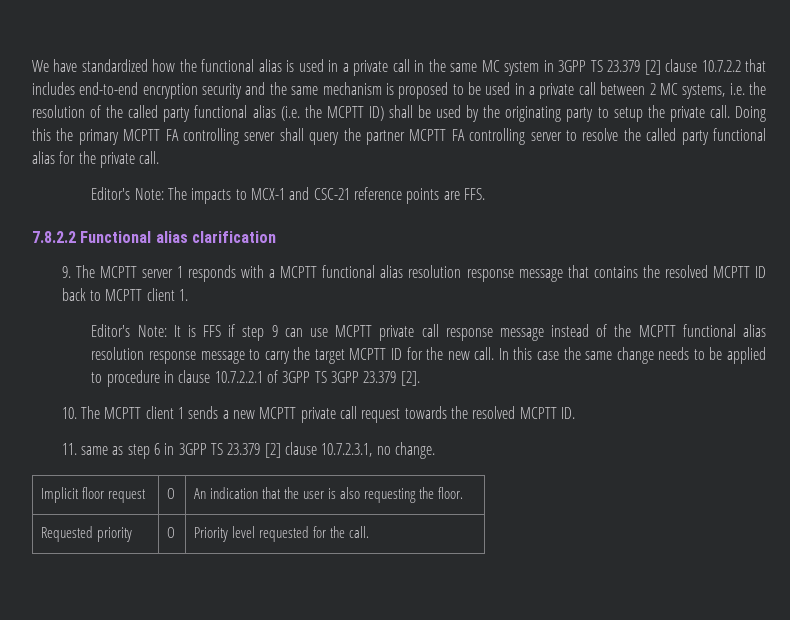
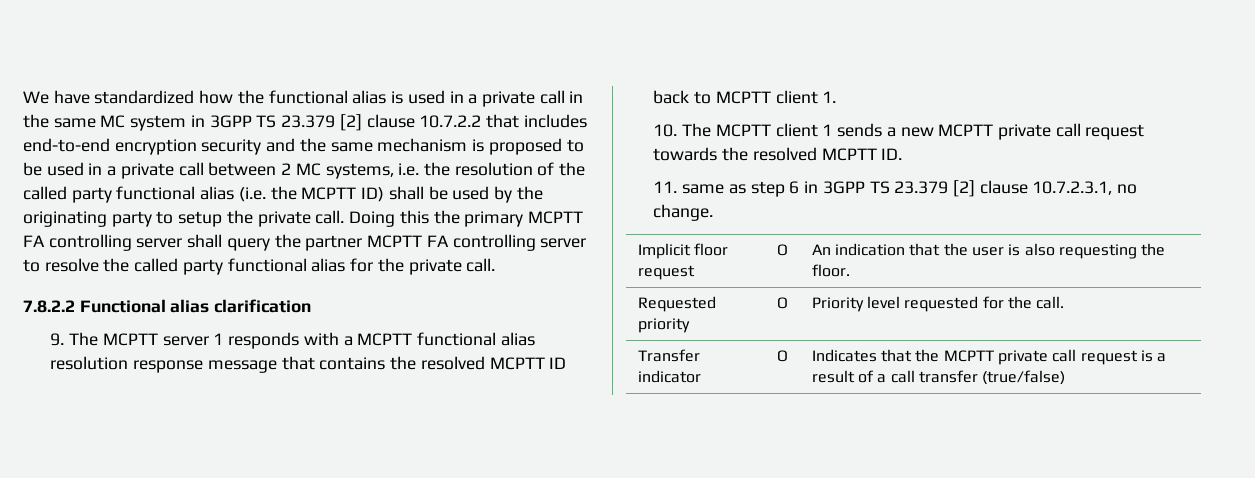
- Editor's Note: The impacts to MCX-1 and CSC-21 reference points are FFS.
- Editor's Note: It is FFS if step 9 can use MCPTT private call response message instead of the MCPTT functional alias resolution response message to carry the target MCPTT ID for the new call. In this case the same change needs to be applied to procedure in clause 10.7.2.2.1 of 3GPP TS 3GPP 23.379 [2].
+ Transfer indicator | O | Indicates that the MCPTT private call request is a result of a call transfer (true/false)

